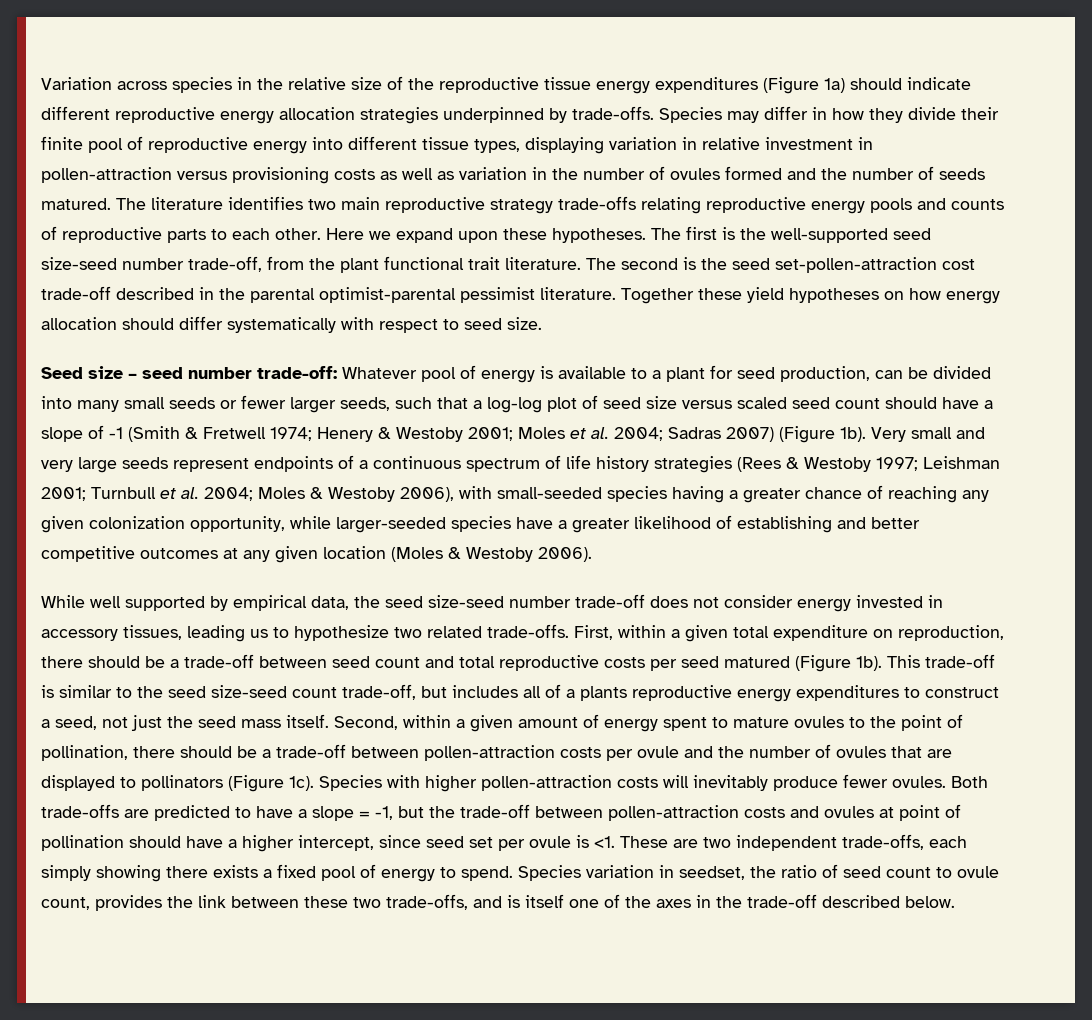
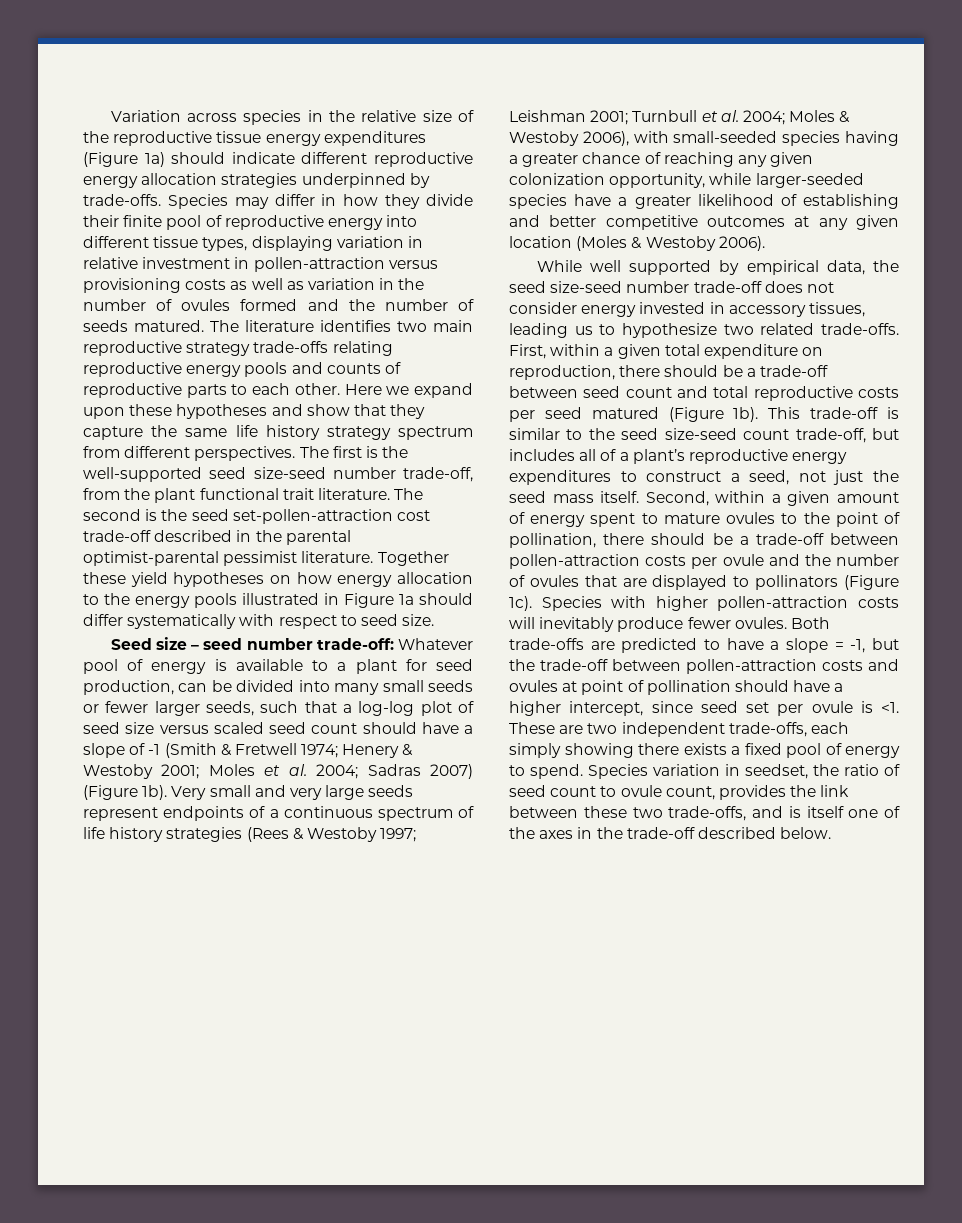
- Here we expand upon these hypotheses.
+ Here we expand upon these hypotheses and show that they capture the same life history strategy spectrum from different perspectives.
- Together these yield hypotheses on how energy allocation should differ systematically with respect to seed size.
+ Together these yield hypotheses on how energy allocation to the energy pools illustrated in Figure 1a should differ systematically with respect to seed size.
- This trade-off is similar to the seed size-seed count trade-off, but includes all of a plants reproductive energy expenditures to construct a seed, not just the seed mass itself.
+ This trade-off is similar to the seed size-seed count trade-off, but includes all of a plant’s reproductive energy expenditures to construct a seed, not just the seed mass itself.

